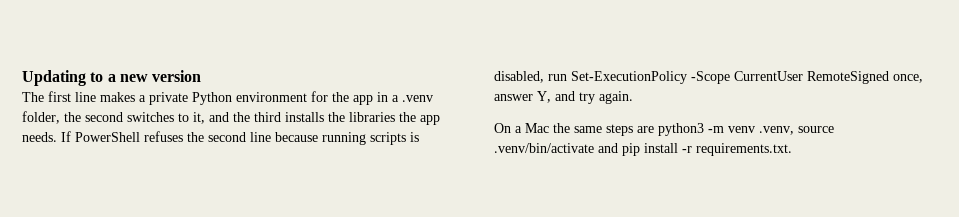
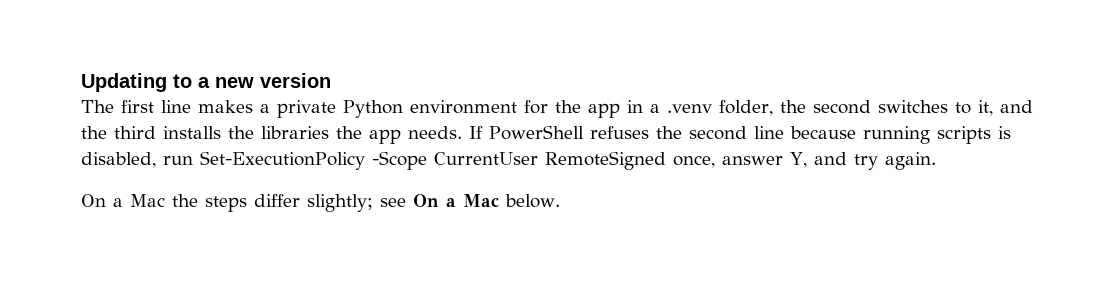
- On a Mac the same steps are python3 -m venv .venv, source .venv/bin/activate and pip install -r requirements.txt.
+ On a Mac the steps differ slightly; see On a Mac below.

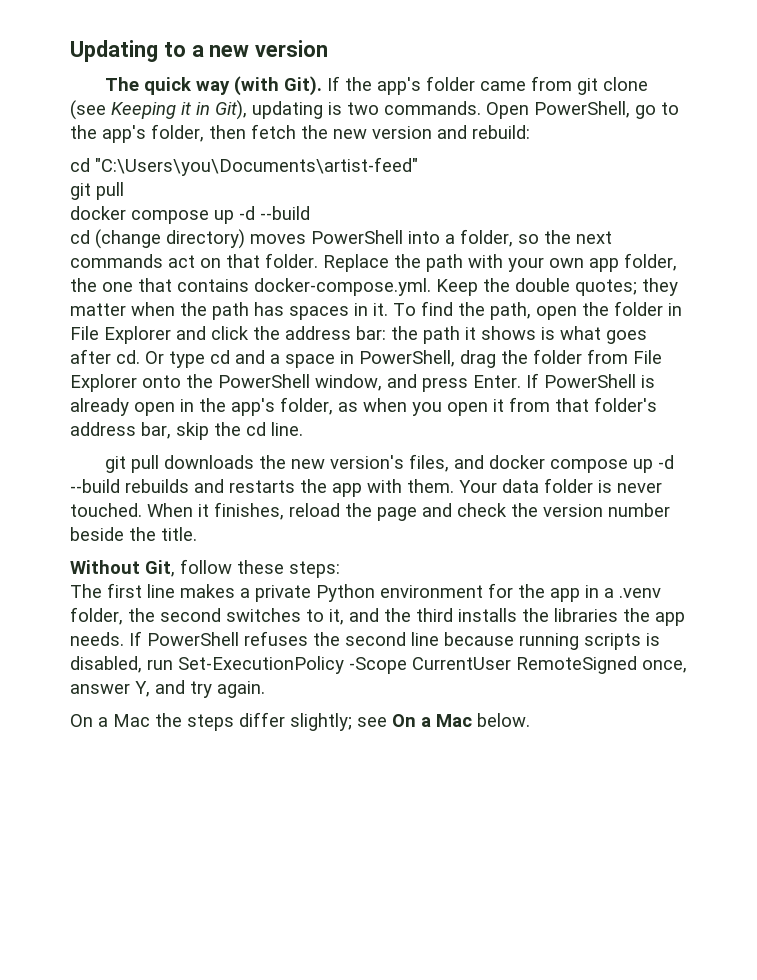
+ The quick way (with Git). If the app's folder came from git clone (see Keeping it in Git), updating is two commands. Open PowerShell, go to the app's folder, then fetch the new version and rebuild:
+ cd "C:\Users\you\Documents\artist-feed"
+ git pull
+ docker compose up -d --build
+ cd (change directory) moves PowerShell into a folder, so the next commands act on that folder. Replace the path with your own app folder, the one that contains docker-compose.yml. Keep the double quotes; they matter when the path has spaces in it. To find the path, open the folder in File Explorer and click the address bar: the path it shows is what goes after cd. Or type cd and a space in PowerShell, drag the folder from File Explorer onto the PowerShell window, and press Enter. If PowerShell is already open in the app's folder, as when you open it from that folder's address bar, skip the cd line.
+ git pull downloads the new version's files, and docker compose up -d --build rebuilds and restarts the app with them. Your data folder is never touched. When it finishes, reload the page and check the version number beside the title.
+ Without Git, follow these steps:

